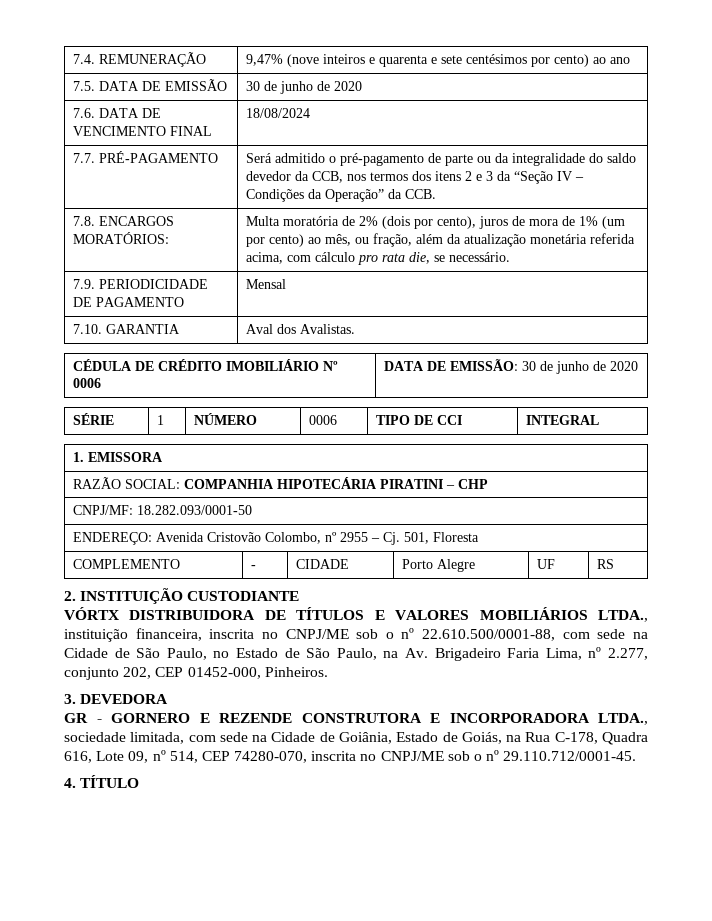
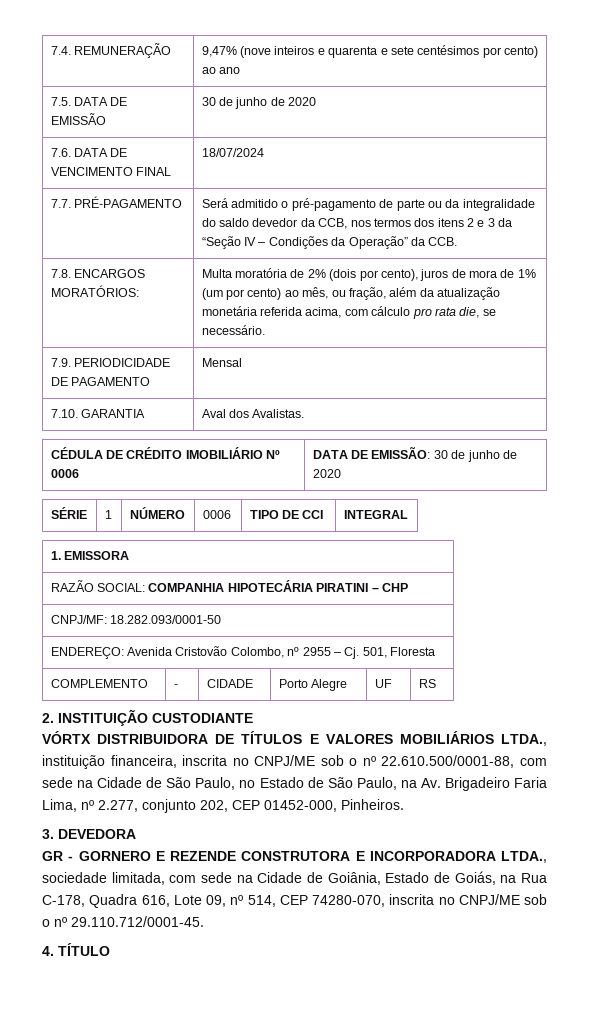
- 7.6. DATA DE VENCIMENTO FINAL | 18/08/2024
+ 7.6. DATA DE VENCIMENTO FINAL | 18/07/2024

